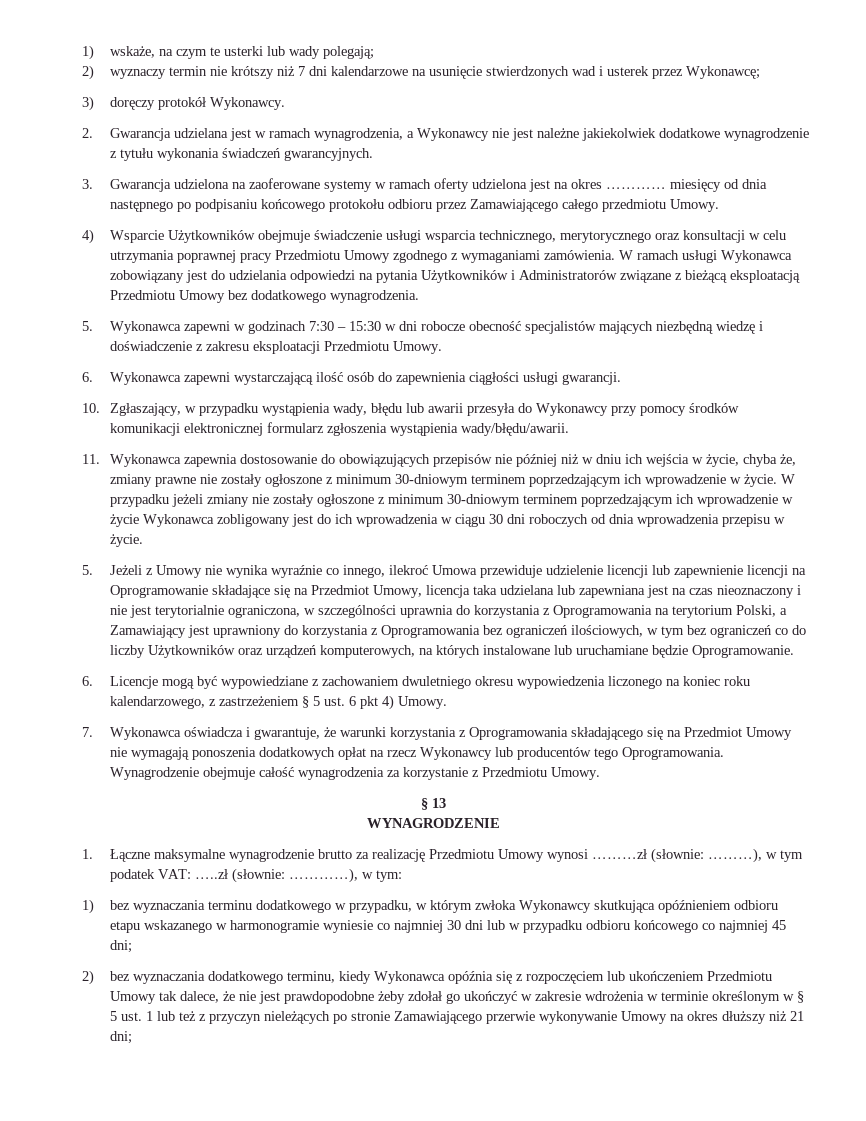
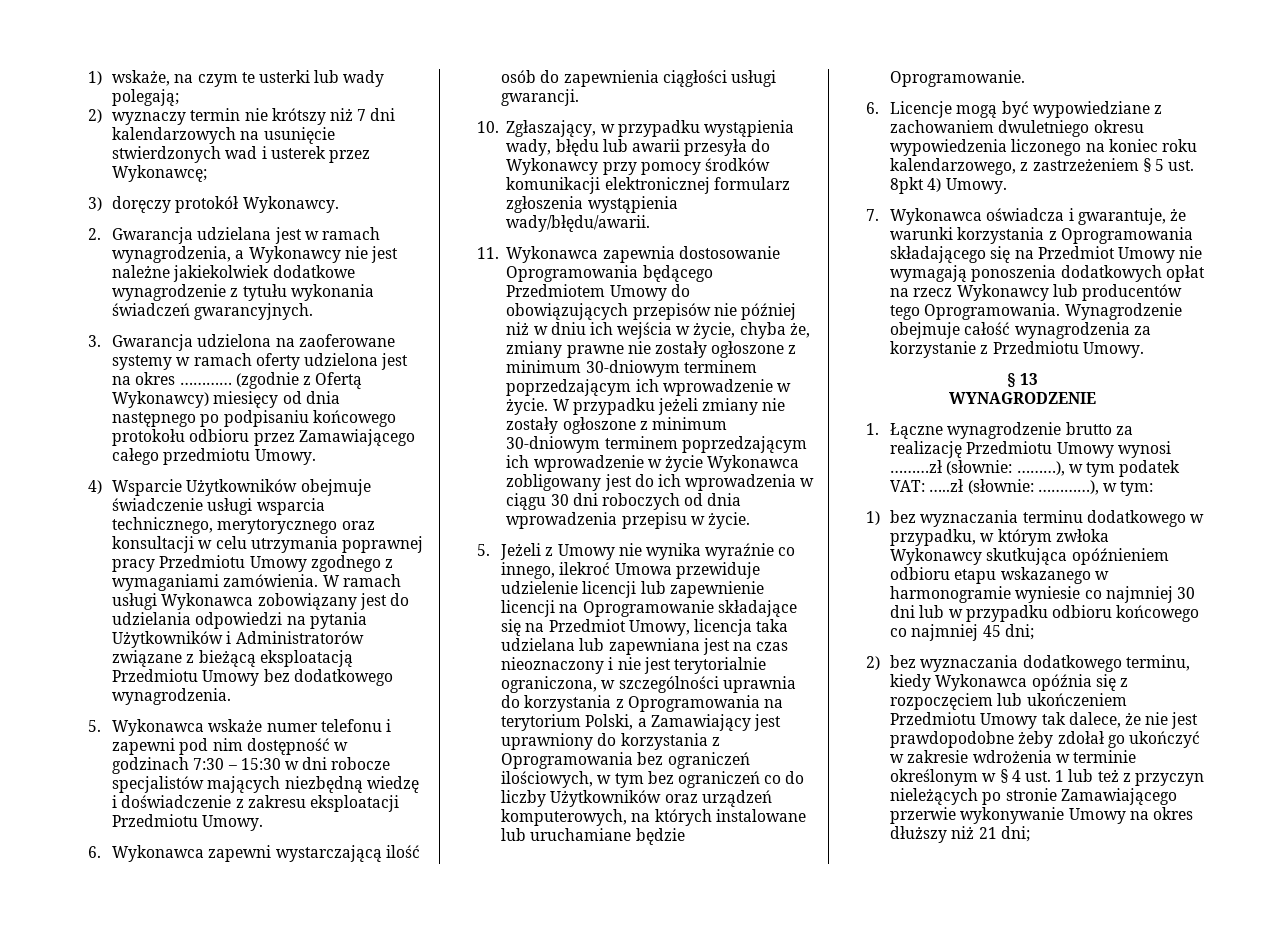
- 2) wyznaczy termin nie krótszy niż 7 dni kalendarzowe na usunięcie stwierdzonych wad i usterek przez Wykonawcę;
+ 2) wyznaczy termin nie krótszy niż 7 dni kalendarzowych na usunięcie stwierdzonych wad i usterek przez Wykonawcę;
- 3. Gwarancja udzielona na zaoferowane systemy w ramach oferty udzielona jest na okres ………… miesięcy od dnia następnego po podpisaniu końcowego protokołu odbioru przez Zamawiającego całego przedmiotu Umowy.
+ 3. Gwarancja udzielona na zaoferowane systemy w ramach oferty udzielona jest na okres ………… (zgodnie z Ofertą Wykonawcy) miesięcy od dnia następnego po podpisaniu końcowego protokołu odbioru przez Zamawiającego całego przedmiotu Umowy.
- 5. Wykonawca zapewni w godzinach 7:30 – 15:30 w dni robocze obecność specjalistów mających niezbędną wiedzę i doświadczenie z zakresu eksploatacji Przedmiotu Umowy.
+ 5. Wykonawca wskaże numer telefonu i zapewni pod nim dostępność w godzinach 7:30 – 15:30 w dni robocze specjalistów mających niezbędną wiedzę i doświadczenie z zakresu eksploatacji Przedmiotu Umowy.
- 11. Wykonawca zapewnia dostosowanie do obowiązujących przepisów nie później niż w dniu ich wejścia w życie, chyba że, zmiany prawne nie zostały ogłoszone z minimum 30-dniowym terminem poprzedzającym ich wprowadzenie w życie.
+ 11. Wykonawca zapewnia dostosowanie Oprogramowania będącego Przedmiotem Umowy do obowiązujących przepisów nie później niż w dniu ich wejścia w życie, chyba że, zmiany prawne nie zostały ogłoszone z minimum 30-dniowym terminem poprzedzającym ich wprowadzenie w życie.
- 6. Licencje mogą być wypowiedziane z zachowaniem dwuletniego okresu wypowiedzenia liczonego na koniec roku kalendarzowego, z zastrzeżeniem § 5 ust. 6 pkt 4) Umowy.
+ 6. Licencje mogą być wypowiedziane z zachowaniem dwuletniego okresu wypowiedzenia liczonego na koniec roku kalendarzowego, z zastrzeżeniem § 5 ust. 8pkt 4) Umowy.
- 1. Łączne maksymalne wynagrodzenie brutto za realizację Przedmiotu Umowy wynosi ………zł (słownie: ………), w tym podatek VAT: …..zł (słownie: …………), w tym:
+ 1. Łączne wynagrodzenie brutto za realizację Przedmiotu Umowy wynosi ………zł (słownie: ………), w tym podatek VAT: …..zł (słownie: …………), w tym:
- 2) bez wyznaczania dodatkowego terminu, kiedy Wykonawca opóźnia się z rozpoczęciem lub ukończeniem Przedmiotu Umowy tak dalece, że nie jest prawdopodobne żeby zdołał go ukończyć w zakresie wdrożenia w terminie określonym w § 5 ust. 1 lub też z przyczyn nieleżących po stronie Zamawiającego przerwie wykonywanie Umowy na okres dłuższy niż 21 dni;
+ 2) bez wyznaczania dodatkowego terminu, kiedy Wykonawca opóźnia się z rozpoczęciem lub ukończeniem Przedmiotu Umowy tak dalece, że nie jest prawdopodobne żeby zdołał go ukończyć w zakresie wdrożenia w terminie określonym w § 4 ust. 1 lub też z przyczyn nieleżących po stronie Zamawiającego przerwie wykonywanie Umowy na okres dłuższy niż 21 dni;

